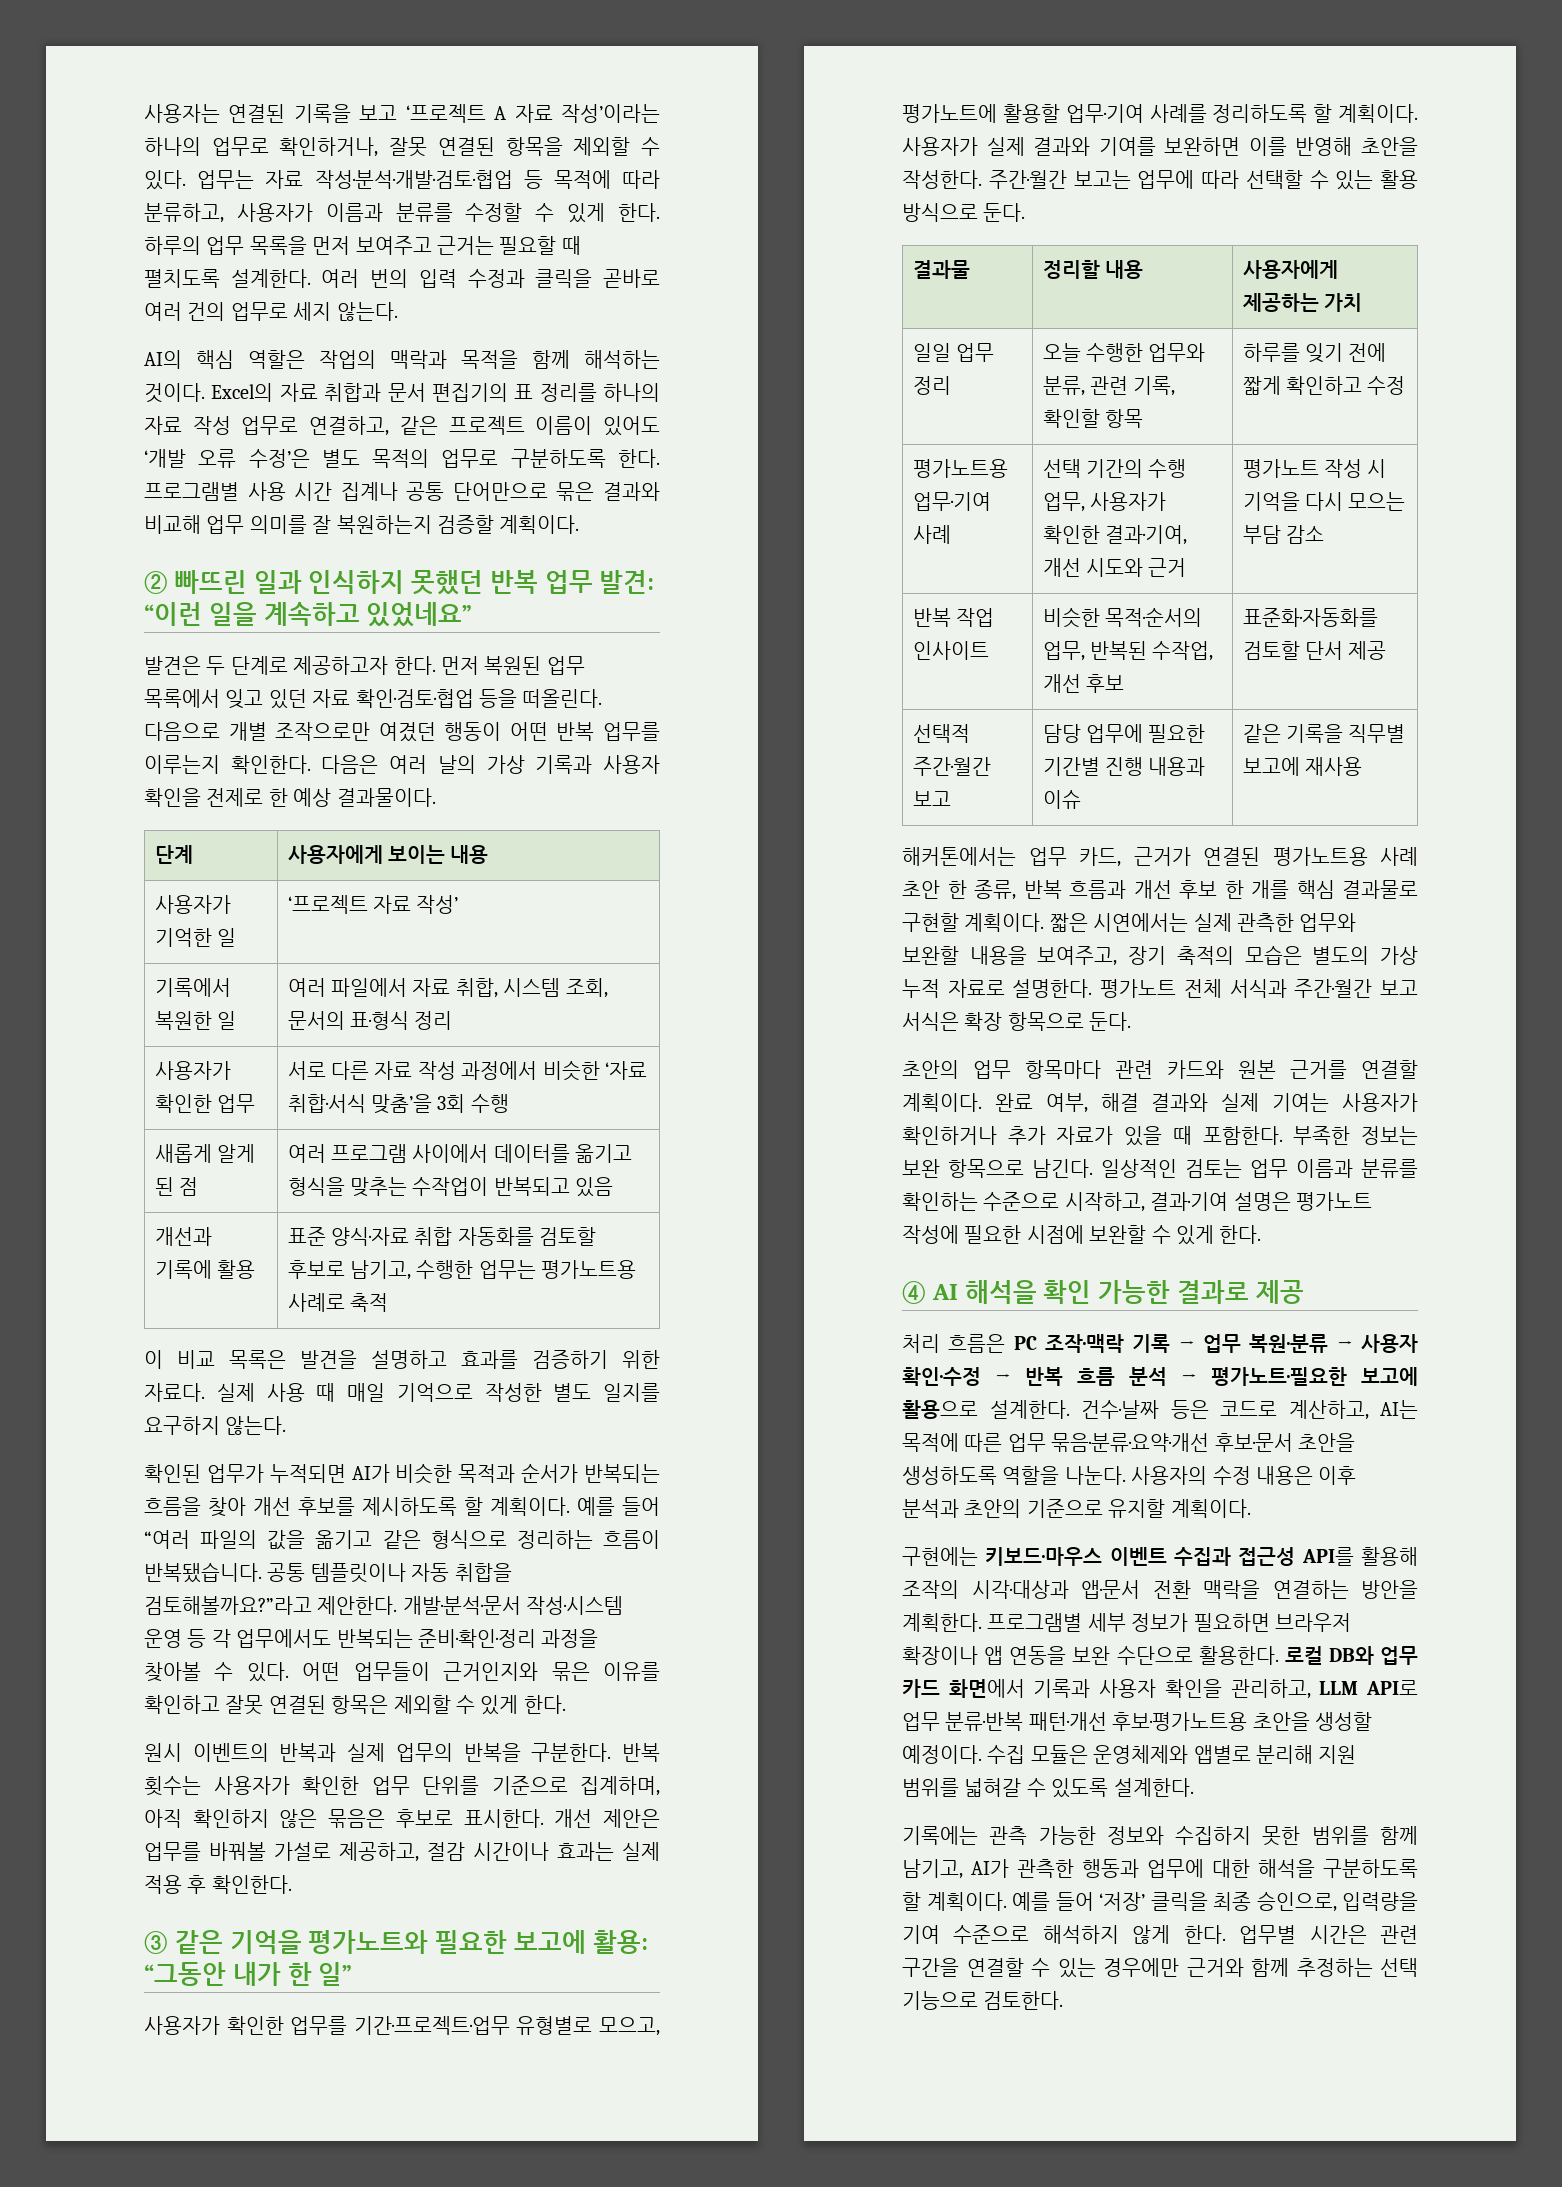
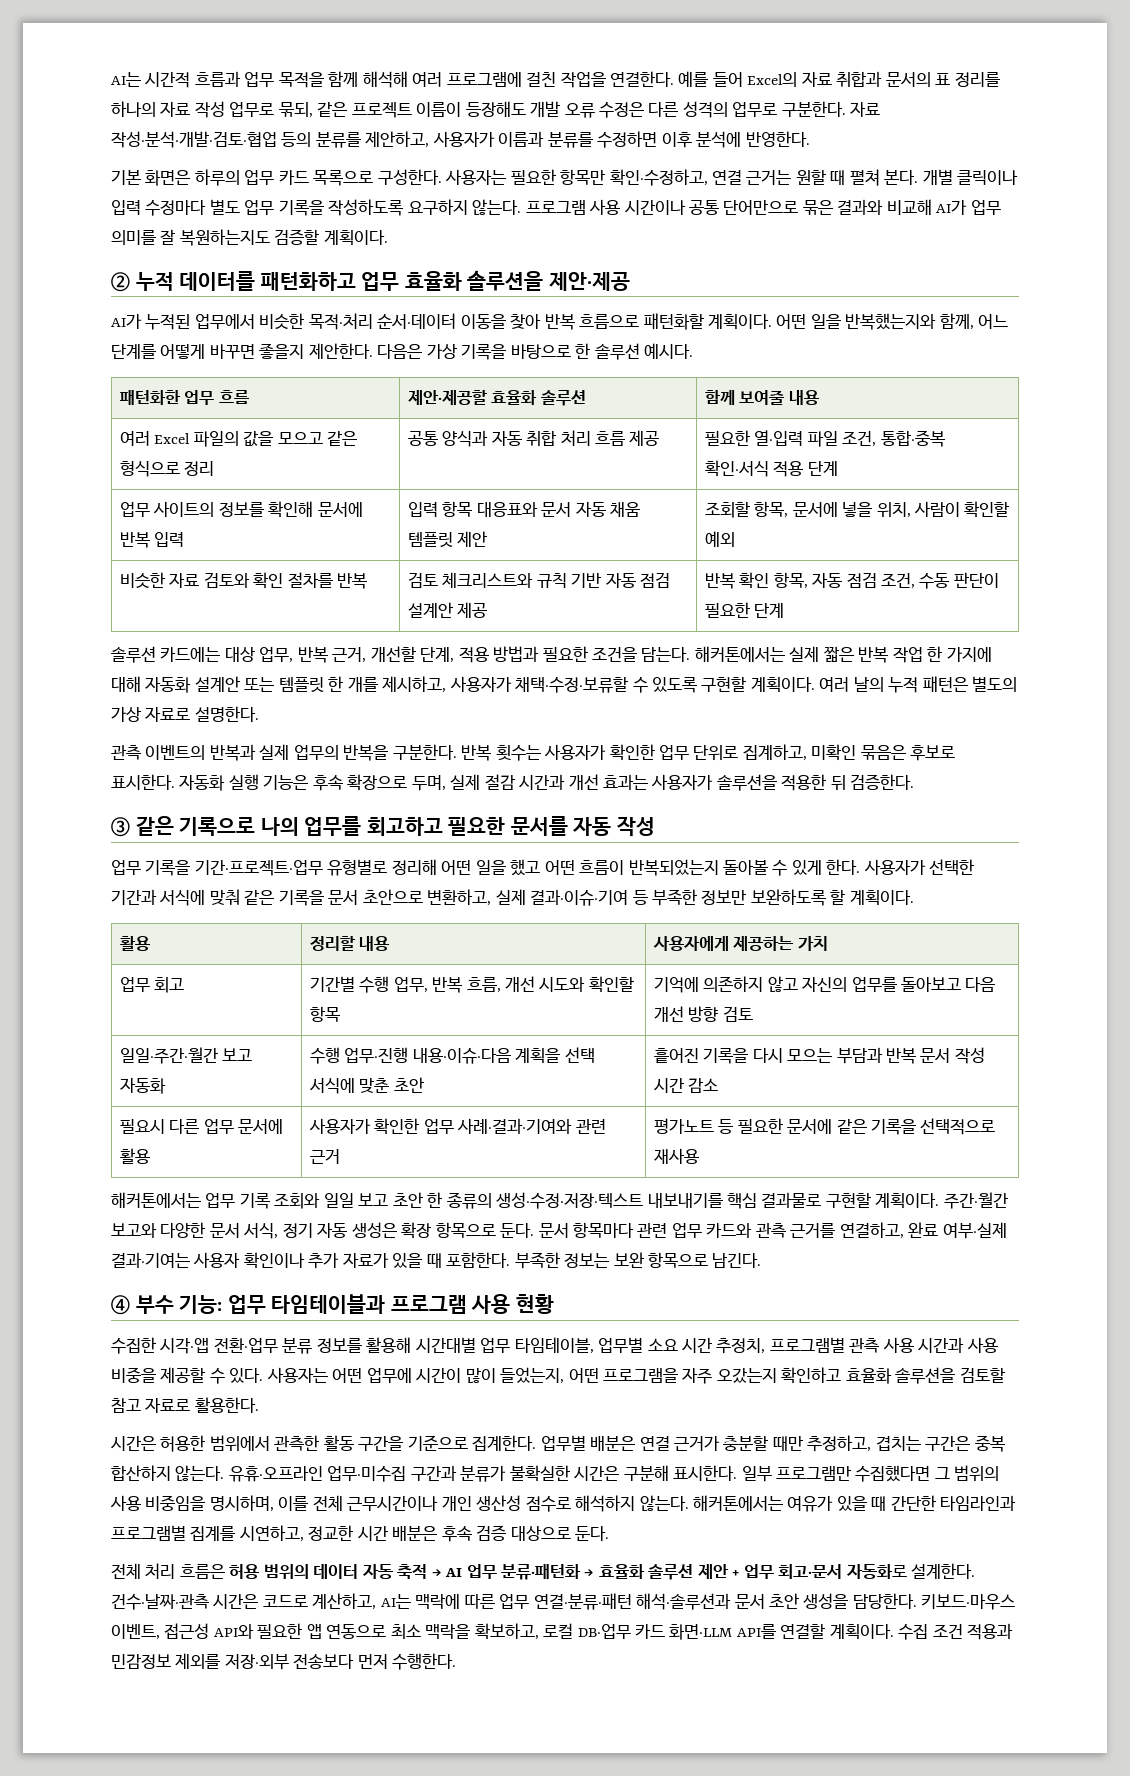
- 사용자는 연결된 기록을 보고 ‘프로젝트 A 자료 작성’이라는 하나의 업무로 확인하거나, 잘못 연결된 항목을 제외할 수 있다. 업무는 자료 작성·분석·개발·검토·협업 등 목적에 따라 분류하고, 사용자가 이름과 분류를 수정할 수 있게 한다. 하루의 업무 목록을 먼저 보여주고 근거는 필요할 때 펼치도록 설계한다. 여러 번의 입력 수정과 클릭을 곧바로 여러 건의 업무로 세지 않는다.
- AI의 핵심 역할은 작업의 맥락과 목적을 함께 해석하는 것이다. Excel의 자료 취합과 문서 편집기의 표 정리를 하나의 자료 작성 업무로 연결하고, 같은 프로젝트 이름이 있어도 ‘개발 오류 수정’은 별도 목적의 업무로 구분하도록 한다. 프로그램별 사용 시간 집계나 공통 단어만으로 묶은 결과와 비교해 업무 의미를 잘 복원하는지 검증할 계획이다.
+ AI는 시간적 흐름과 업무 목적을 함께 해석해 여러 프로그램에 걸친 작업을 연결한다. 예를 들어 Excel의 자료 취합과 문서의 표 정리를 하나의 자료 작성 업무로 묶되, 같은 프로젝트 이름이 등장해도 개발 오류 수정은 다른 성격의 업무로 구분한다. 자료 작성·분석·개발·검토·협업 등의 분류를 제안하고, 사용자가 이름과 분류를 수정하면 이후 분석에 반영한다.
+ 기본 화면은 하루의 업무 카드 목록으로 구성한다. 사용자는 필요한 항목만 확인·수정하고, 연결 근거는 원할 때 펼쳐 본다. 개별 클릭이나 입력 수정마다 별도 업무 기록을 작성하도록 요구하지 않는다. 프로그램 사용 시간이나 공통 단어만으로 묶은 결과와 비교해 AI가 업무 의미를 잘 복원하는지도 검증할 계획이다.
- ② 빠뜨린 일과 인식하지 못했던 반복 업무 발견: “이런 일을 계속하고 있었네요”
- 발견은 두 단계로 제공하고자 한다. 먼저 복원된 업무 목록에서 잊고 있던 자료 확인·검토·협업 등을 떠올린다. 다음으로 개별 조작으로만 여겼던 행동이 어떤 반복 업무를 이루는지 확인한다. 다음은 여러 날의 가상 기록과 사용자 확인을 전제로 한 예상 결과물이다.
- 단계 | 사용자에게 보이는 내용
- 사용자가 기억한 일 | ‘프로젝트 자료 작성’
- 기록에서 복원한 일 | 여러 파일에서 자료 취합, 시스템 조회, 문서의 표·형식 정리
- 사용자가 확인한 업무 | 서로 다른 자료 작성 과정에서 비슷한 ‘자료 취합·서식 맞춤’을 3회 수행
- 새롭게 알게 된 점 | 여러 프로그램 사이에서 데이터를 옮기고 형식을 맞추는 수작업이 반복되고 있음
- 개선과 기록에 활용 | 표준 양식·자료 취합 자동화를 검토할 후보로 남기고, 수행한 업무는 평가노트용 사례로 축적
- 이 비교 목록은 발견을 설명하고 효과를 검증하기 위한 자료다. 실제 사용 때 매일 기억으로 작성한 별도 일지를 요구하지 않는다.
- 확인된 업무가 누적되면 AI가 비슷한 목적과 순서가 반복되는 흐름을 찾아 개선 후보를 제시하도록 할 계획이다. 예를 들어 “여러 파일의 값을 옮기고 같은 형식으로 정리하는 흐름이 반복됐습니다. 공통 템플릿이나 자동 취합을 검토해볼까요?”라고 제안한다. 개발·분석·문서 작성·시스템 운영 등 각 업무에서도 반복되는 준비·확인·정리 과정을 찾아볼 수 있다. 어떤 업무들이 근거인지와 묶은 이유를 확인하고 잘못 연결된 항목은 제외할 수 있게 한다.
- 원시 이벤트의 반복과 실제 업무의 반복을 구분한다.
+ ② 누적 데이터를 패턴화하고 업무 효율화 솔루션을 제안·제공
+ AI가 누적된 업무에서 비슷한 목적·처리 순서·데이터 이동을 찾아 반복 흐름으로 패턴화할 계획이다. 어떤 일을 반복했는지와 함께, 어느 단계를 어떻게 바꾸면 좋을지 제안한다. 다음은 가상 기록을 바탕으로 한 솔루션 예시다.
+ 패턴화한 업무 흐름 | 제안·제공할 효율화 솔루션 | 함께 보여줄 내용
+ 여러 Excel 파일의 값을 모으고 같은 형식으로 정리 | 공통 양식과 자동 취합 처리 흐름 제공 | 필요한 열·입력 파일 조건, 통합·중복 확인·서식 적용 단계
+ 업무 사이트의 정보를 확인해 문서에 반복 입력 | 입력 항목 대응표와 문서 자동 채움 템플릿 제안 | 조회할 항목, 문서에 넣을 위치, 사람이 확인할 예외
+ 비슷한 자료 검토와 확인 절차를 반복 | 검토 체크리스트와 규칙 기반 자동 점검 설계안 제공 | 반복 확인 항목, 자동 점검 조건, 수동 판단이 필요한 단계
+ 솔루션 카드에는 대상 업무, 반복 근거, 개선할 단계, 적용 방법과 필요한 조건을 담는다. 해커톤에서는 실제 짧은 반복 작업 한 가지에 대해 자동화 설계안 또는 템플릿 한 개를 제시하고, 사용자가 채택·수정·보류할 수 있도록 구현할 계획이다. 여러 날의 누적 패턴은 별도의 가상 자료로 설명한다.
+ 관측 이벤트의 반복과 실제 업무의 반복을 구분한다.
- 반복 횟수는 사용자가 확인한 업무 단위를 기준으로 집계하며, 아직 확인하지 않은 묶음은 후보로 표시한다. 개선 제안은 업무를 바꿔볼 가설로 제공하고, 절감 시간이나 효과는 실제 적용 후 확인한다.
- ③ 같은 기억을 평가노트와 필요한 보고에 활용: “그동안 내가 한 일”
- 사용자가 확인한 업무를 기간·프로젝트·업무 유형별로 모으고, 평가노트에 활용할 업무·기여 사례를 정리하도록 할 계획이다. 사용자가 실제 결과와 기여를 보완하면 이를 반영해 초안을 작성한다. 주간·월간 보고는 업무에 따라 선택할 수 있는 활용 방식으로 둔다.
- 결과물 | 정리할 내용 | 사용자에게 제공하는 가치
+ 반복 횟수는 사용자가 확인한 업무 단위로 집계하고, 미확인 묶음은 후보로 표시한다. 자동화 실행 기능은 후속 확장으로 두며, 실제 절감 시간과 개선 효과는 사용자가 솔루션을 적용한 뒤 검증한다.
+ ③ 같은 기록으로 나의 업무를 회고하고 필요한 문서를 자동 작성
+ 업무 기록을 기간·프로젝트·업무 유형별로 정리해 어떤 일을 했고 어떤 흐름이 반복되었는지 돌아볼 수 있게 한다. 사용자가 선택한 기간과 서식에 맞춰 같은 기록을 문서 초안으로 변환하고, 실제 결과·이슈·기여 등 부족한 정보만 보완하도록 할 계획이다.
+ 활용 | 정리할 내용 | 사용자에게 제공하는 가치
- 일일 업무 정리 | 오늘 수행한 업무와 분류, 관련 기록, 확인할 항목 | 하루를 잊기 전에 짧게 확인하고 수정
- 평가노트용 업무·기여 사례 | 선택 기간의 수행 업무, 사용자가 확인한 결과·기여, 개선 시도와 근거 | 평가노트 작성 시 기억을 다시 모으는 부담 감소
- 반복 작업 인사이트 | 비슷한 목적·순서의 업무, 반복된 수작업, 개선 후보 | 표준화·자동화를 검토할 단서 제공
- 선택적 주간·월간 보고 | 담당 업무에 필요한 기간별 진행 내용과 이슈 | 같은 기록을 직무별 보고에 재사용
- 해커톤에서는 업무 카드, 근거가 연결된 평가노트용 사례 초안 한 종류, 반복 흐름과 개선 후보 한 개를 핵심 결과물로 구현할 계획이다. 짧은 시연에서는 실제 관측한 업무와 보완할 내용을 보여주고, 장기 축적의 모습은 별도의 가상 누적 자료로 설명한다. 평가노트 전체 서식과 주간·월간 보고 서식은 확장 항목으로 둔다.
- 초안의 업무 항목마다 관련 카드와 원본 근거를 연결할 계획이다. 완료 여부, 해결 결과와 실제 기여는 사용자가 확인하거나 추가 자료가 있을 때 포함한다.
+ 업무 회고 | 기간별 수행 업무, 반복 흐름, 개선 시도와 확인할 항목 | 기억에 의존하지 않고 자신의 업무를 돌아보고 다음 개선 방향 검토
+ 일일·주간·월간 보고 자동화 | 수행 업무·진행 내용·이슈·다음 계획을 선택 서식에 맞춘 초안 | 흩어진 기록을 다시 모으는 부담과 반복 문서 작성 시간 감소
+ 필요시 다른 업무 문서에 활용 | 사용자가 확인한 업무 사례·결과·기여와 관련 근거 | 평가노트 등 필요한 문서에 같은 기록을 선택적으로 재사용
+ 해커톤에서는 업무 기록 조회와 일일 보고 초안 한 종류의 생성·수정·저장·텍스트 내보내기를 핵심 결과물로 구현할 계획이다. 주간·월간 보고와 다양한 문서 서식, 정기 자동 생성은 확장 항목으로 둔다. 문서 항목마다 관련 업무 카드와 관측 근거를 연결하고, 완료 여부·실제 결과·기여는 사용자 확인이나 추가 자료가 있을 때 포함한다.
- 부족한 정보는 보완 항목으로 남긴다. 일상적인 검토는 업무 이름과 분류를 확인하는 수준으로 시작하고, 결과·기여 설명은 평가노트 작성에 필요한 시점에 보완할 수 있게 한다.
- ④ AI 해석을 확인 가능한 결과로 제공
- 처리 흐름은 PC 조작·맥락 기록 → 업무 복원·분류 → 사용자 확인·수정 → 반복 흐름 분석 → 평가노트·필요한 보고에 활용으로 설계한다. 건수·날짜 등은 코드로 계산하고, AI는 목적에 따른 업무 묶음·분류·요약·개선 후보·문서 초안을 생성하도록 역할을 나눈다. 사용자의 수정 내용은 이후 분석과 초안의 기준으로 유지할 계획이다.
- 구현에는 키보드·마우스 이벤트 수집과 접근성 API를 활용해 조작의 시각·대상과 앱·문서 전환 맥락을 연결하는 방안을 계획한다. 프로그램별 세부 정보가 필요하면 브라우저 확장이나 앱 연동을 보완 수단으로 활용한다. 로컬 DB와 업무 카드 화면에서 기록과 사용자 확인을 관리하고, LLM API로 업무 분류·반복 패턴·개선 후보·평가노트용 초안을 생성할 예정이다. 수집 모듈은 운영체제와 앱별로 분리해 지원 범위를 넓혀갈 수 있도록 설계한다.
- 기록에는 관측 가능한 정보와 수집하지 못한 범위를 함께 남기고, AI가 관측한 행동과 업무에 대한 해석을 구분하도록 할 계획이다. 예를 들어 ‘저장’ 클릭을 최종 승인으로, 입력량을 기여 수준으로 해석하지 않게 한다. 업무별 시간은 관련 구간을 연결할 수 있는 경우에만 근거와 함께 추정하는 선택 기능으로 검토한다.
+ 부족한 정보는 보완 항목으로 남긴다.
+ ④ 부수 기능: 업무 타임테이블과 프로그램 사용 현황
+ 수집한 시각·앱 전환·업무 분류 정보를 활용해 시간대별 업무 타임테이블, 업무별 소요 시간 추정치, 프로그램별 관측 사용 시간과 사용 비중을 제공할 수 있다. 사용자는 어떤 업무에 시간이 많이 들었는지, 어떤 프로그램을 자주 오갔는지 확인하고 효율화 솔루션을 검토할 참고 자료로 활용한다.
+ 시간은 허용한 범위에서 관측한 활동 구간을 기준으로 집계한다. 업무별 배분은 연결 근거가 충분할 때만 추정하고, 겹치는 구간은 중복 합산하지 않는다. 유휴·오프라인 업무·미수집 구간과 분류가 불확실한 시간은 구분해 표시한다. 일부 프로그램만 수집했다면 그 범위의 사용 비중임을 명시하며, 이를 전체 근무시간이나 개인 생산성 점수로 해석하지 않는다. 해커톤에서는 여유가 있을 때 간단한 타임라인과 프로그램별 집계를 시연하고, 정교한 시간 배분은 후속 검증 대상으로 둔다.
+ 전체 처리 흐름은 허용 범위의 데이터 자동 축적 → AI 업무 분류·패턴화 → 효율화 솔루션 제안 + 업무 회고·문서 자동화로 설계한다. 건수·날짜·관측 시간은 코드로 계산하고, AI는 맥락에 따른 업무 연결·분류·패턴 해석·솔루션과 문서 초안 생성을 담당한다. 키보드·마우스 이벤트, 접근성 API와 필요한 앱 연동으로 최소 맥락을 확보하고, 로컬 DB·업무 카드 화면·LLM API를 연결할 계획이다. 수집 조건 적용과 민감정보 제외를 저장·외부 전송보다 먼저 수행한다.

